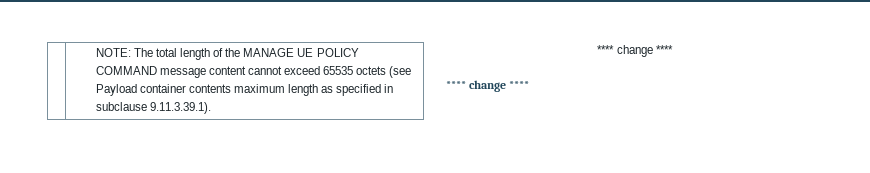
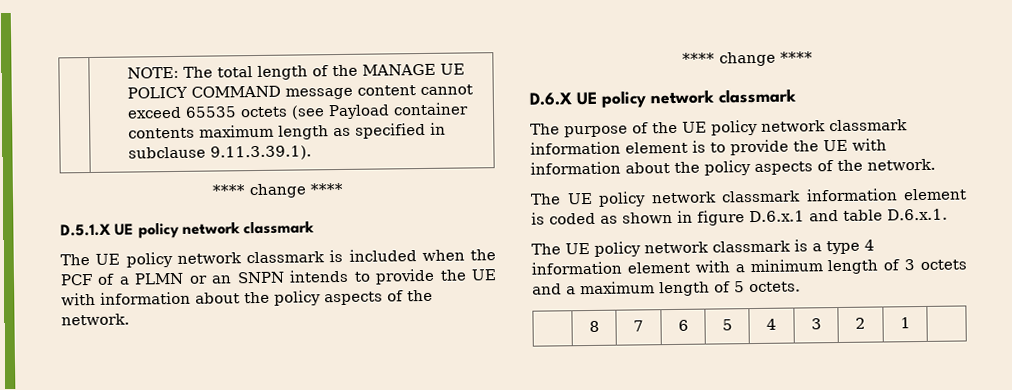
  | NOTE: The total length of the MANAGE UE POLICY COMMAND message content cannot exceed 65535 octets (see Payload container contents maximum length as specified in subclause 9.11.3.39.1).
  **** change ****
+ D.5.1.X UE policy network classmark
+ The UE policy network classmark is included when the PCF of a PLMN or an SNPN intends to provide the UE with information about the policy aspects of the network.
  **** change ****
+ D.6.X UE policy network classmark
+ The purpose of the UE policy network classmark information element is to provide the UE with information about the policy aspects of the network.
+ The UE policy network classmark information element is coded as shown in figure D.6.x.1 and table D.6.x.1.
+ The UE policy network classmark is a type 4 information element with a minimum length of 3 octets and a maximum length of 5 octets.
+ | 8 | 7 | 6 | 5 | 4 | 3 | 2 | 1 |

